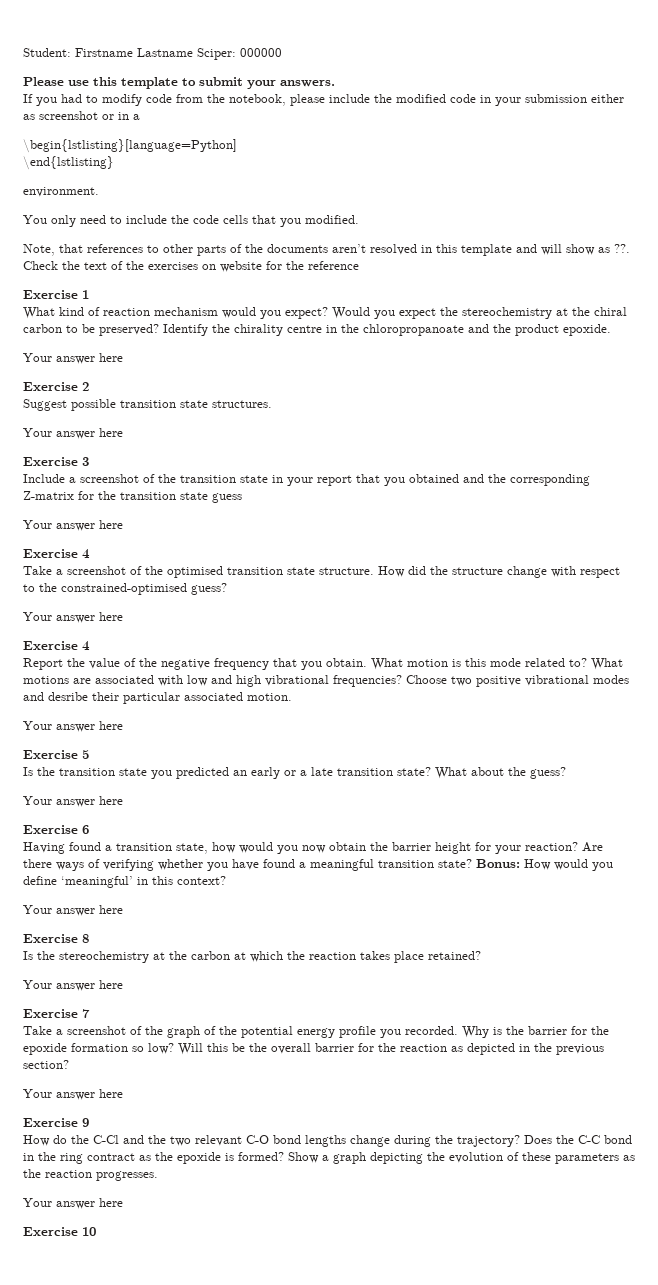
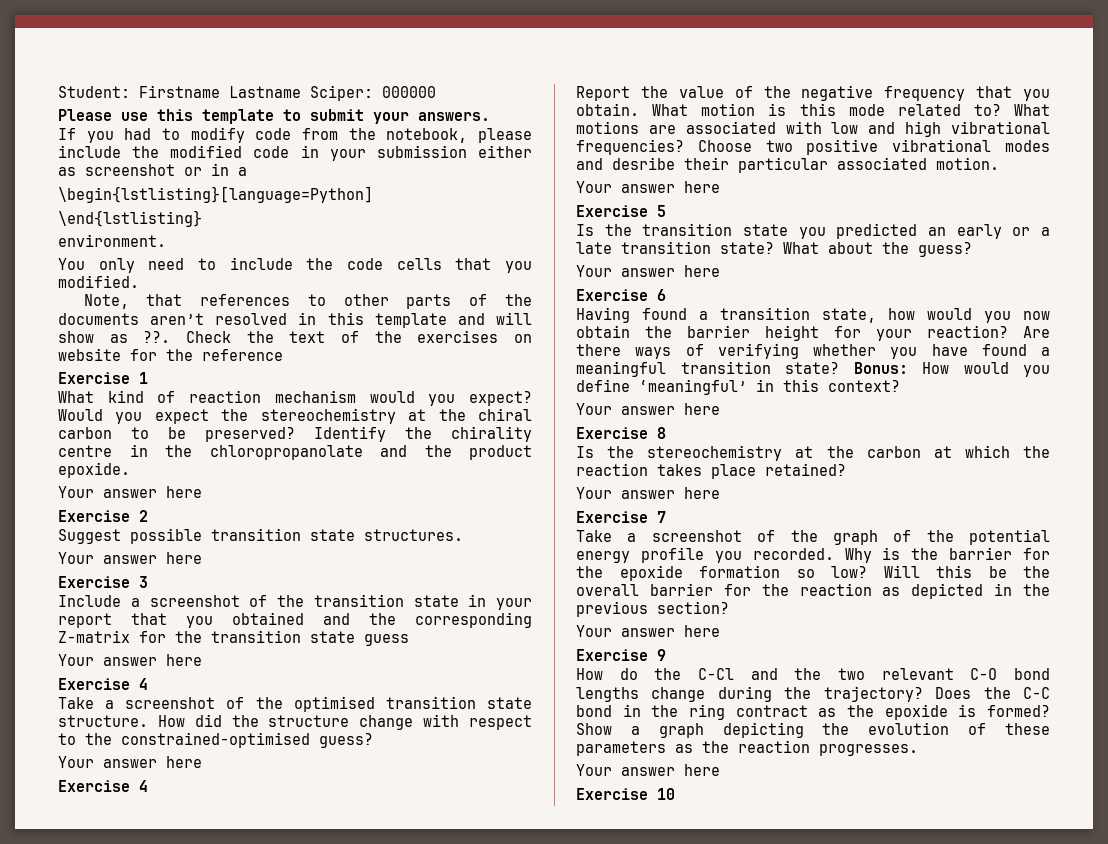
- Identify the chirality centre in the chloropropanoate and the product epoxide.
+ Identify the chirality centre in the chloropropanolate and the product epoxide.

